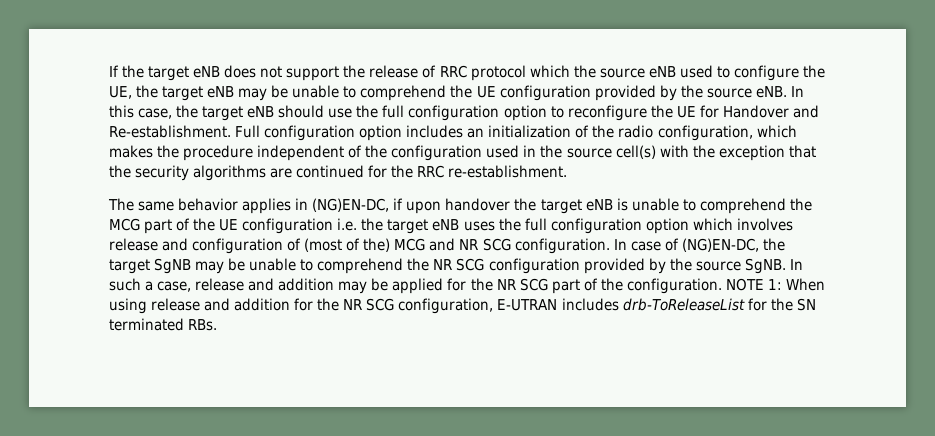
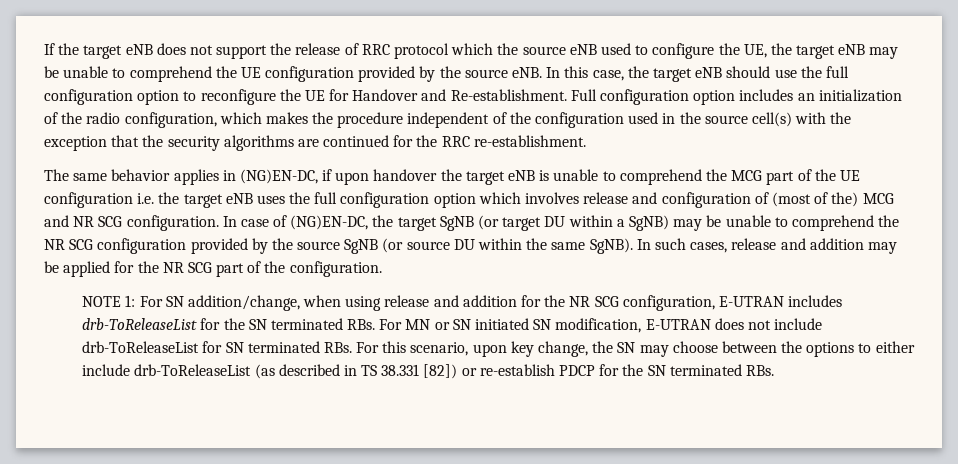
- In case of (NG)EN-DC, the target SgNB may be unable to comprehend the NR SCG configuration provided by the source SgNB. In such a case, release and addition may be applied for the NR SCG part of the configuration. NOTE 1: When using release and addition for the NR SCG configuration, E-UTRAN includes drb-ToReleaseList for the SN terminated RBs.
+ In case of (NG)EN-DC, the target SgNB (or target DU within a SgNB) may be unable to comprehend the NR SCG configuration provided by the source SgNB (or source DU within the same SgNB). In such cases, release and addition may be applied for the NR SCG part of the configuration.
+ NOTE 1: For SN addition/change, when using release and addition for the NR SCG configuration, E-UTRAN includes drb-ToReleaseList for the SN terminated RBs. For MN or SN initiated SN modification, E-UTRAN does not include drb-ToReleaseList for SN terminated RBs. For this scenario, upon key change, the SN may choose between the options to either include drb-ToReleaseList (as described in TS 38.331 [82]) or re-establish PDCP for the SN terminated RBs.

